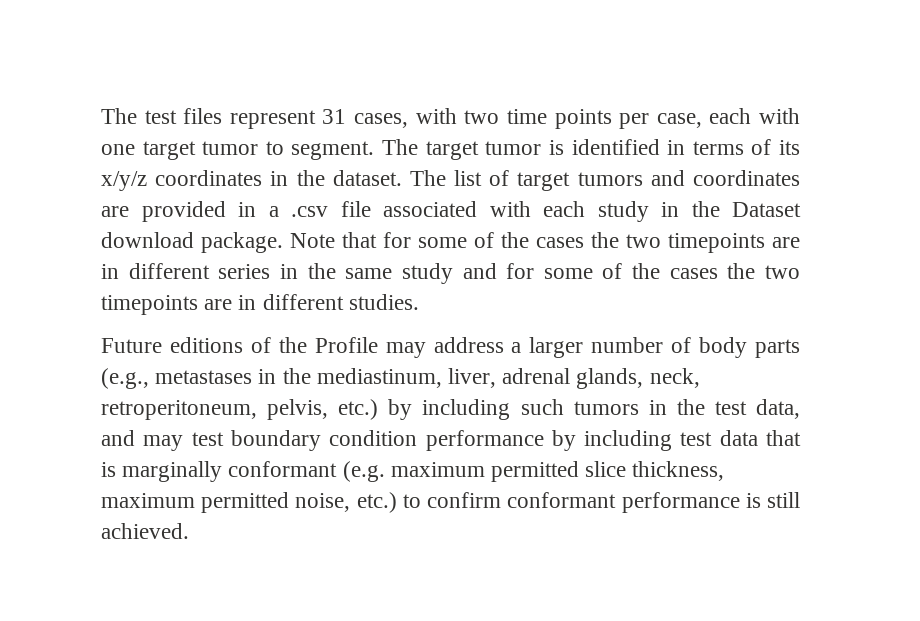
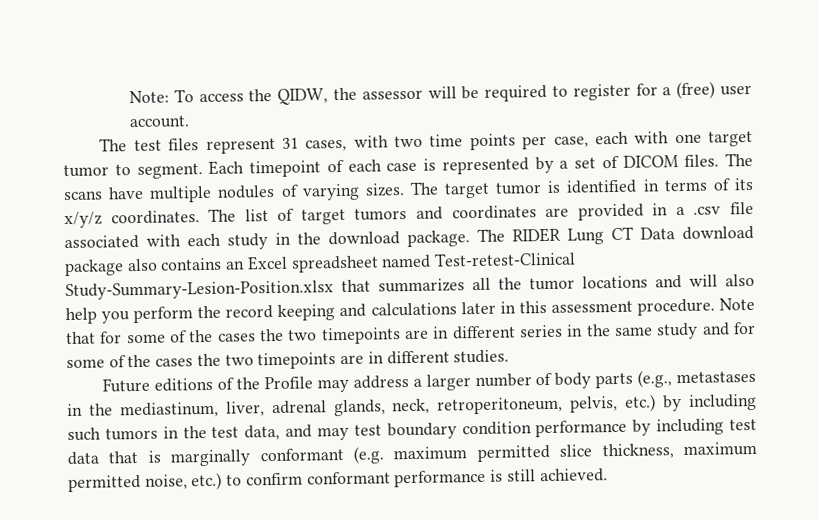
+ Note: To access the QIDW, the assessor will be required to register for a (free) user account.
+ Each timepoint of each case is represented by a set of DICOM files. The scans have multiple nodules of varying sizes.
- The target tumor is identified in terms of its x/y/z coordinates in the dataset.
+ The target tumor is identified in terms of its x/y/z coordinates.
- The list of target tumors and coordinates are provided in a .csv file associated with each study in the Dataset download package.
+ The list of target tumors and coordinates are provided in a .csv file associated with each study in the download package.
+ The RIDER Lung CT Data download package also contains an Excel spreadsheet named Test-retest-Clinical Study-Summary-Lesion-Position.xlsx that summarizes all the tumor locations and will also help you perform the record keeping and calculations later in this assessment procedure.

